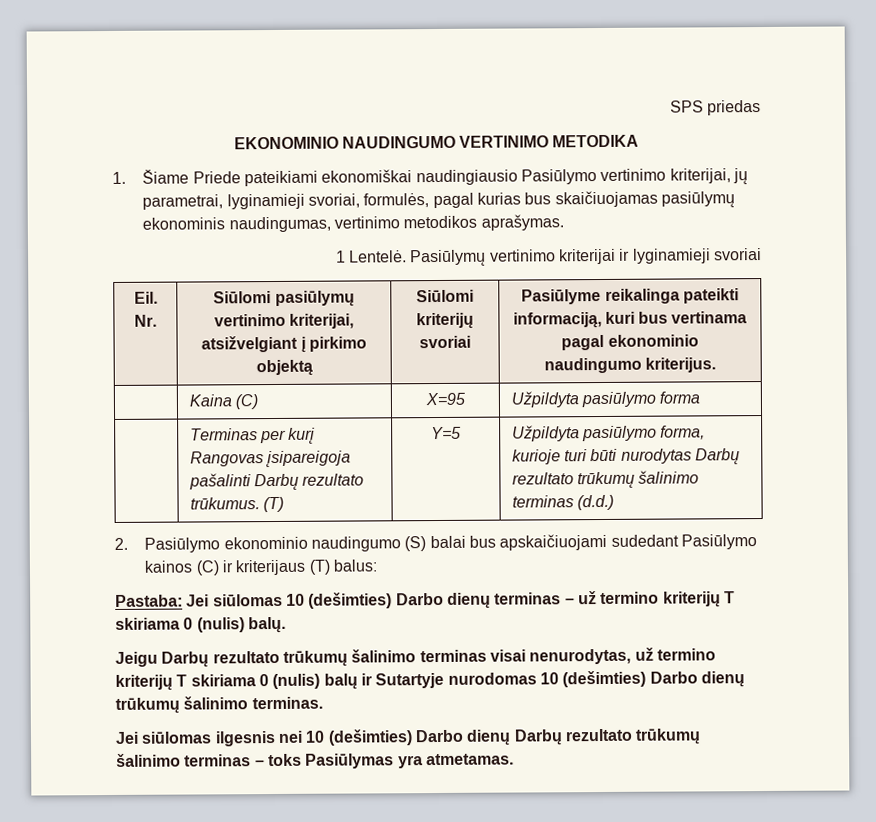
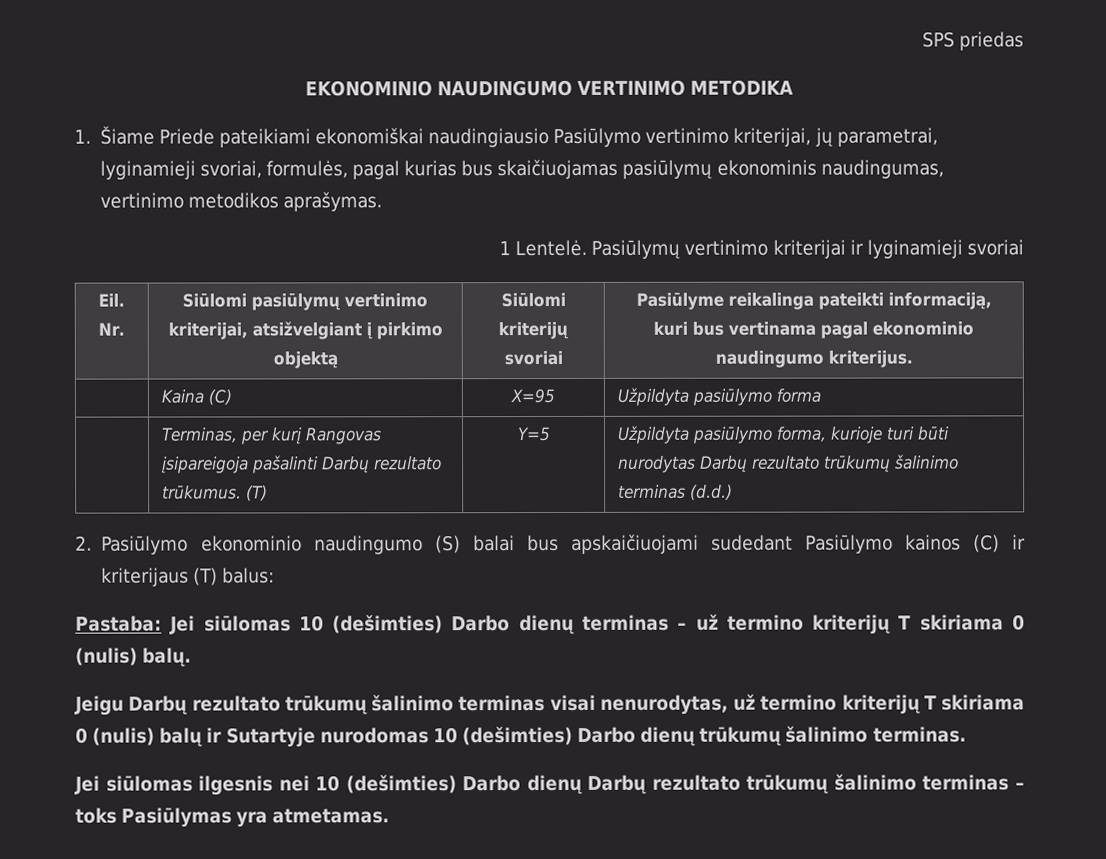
- | Terminas per kurį Rangovas įsipareigoja pašalinti Darbų rezultato trūkumus. (T) | Y=5 | Užpildyta pasiūlymo forma, kurioje turi būti nurodytas Darbų rezultato trūkumų šalinimo terminas (d.d.)
+ | Terminas, per kurį Rangovas įsipareigoja pašalinti Darbų rezultato trūkumus. (T) | Y=5 | Užpildyta pasiūlymo forma, kurioje turi būti nurodytas Darbų rezultato trūkumų šalinimo terminas (d.d.)

